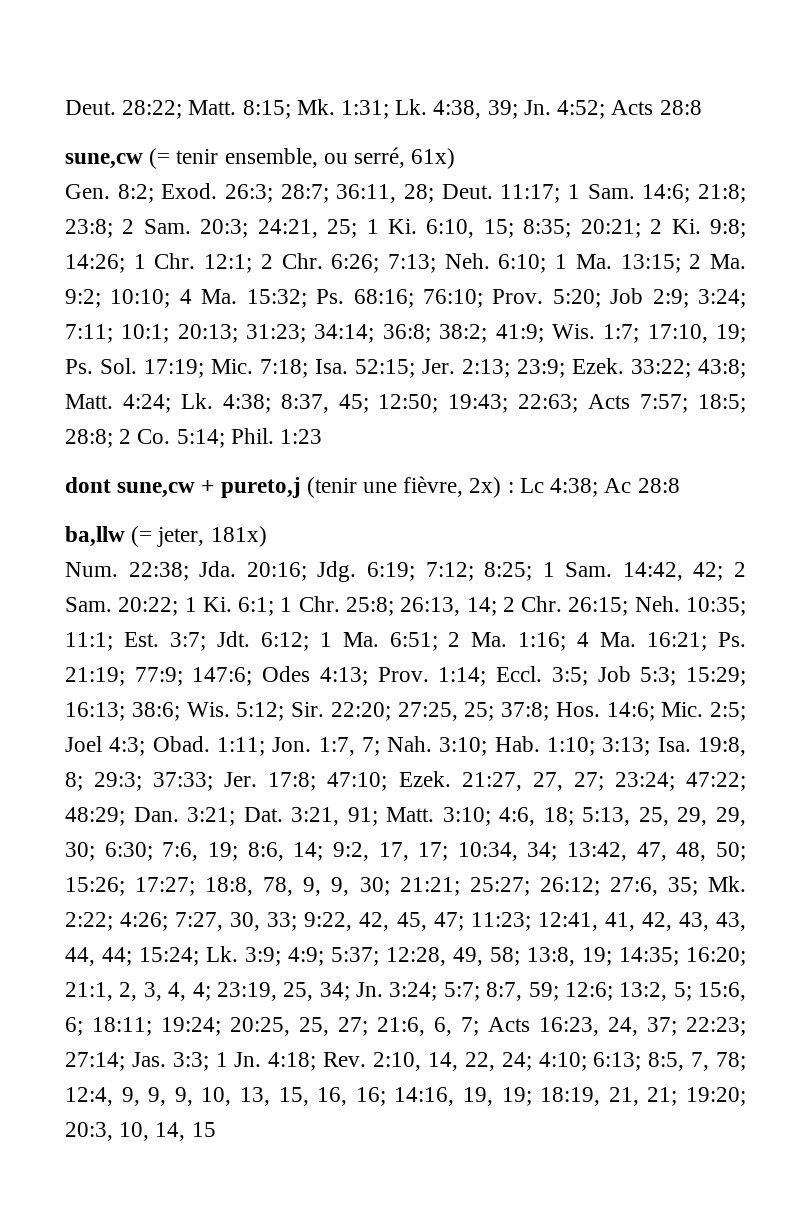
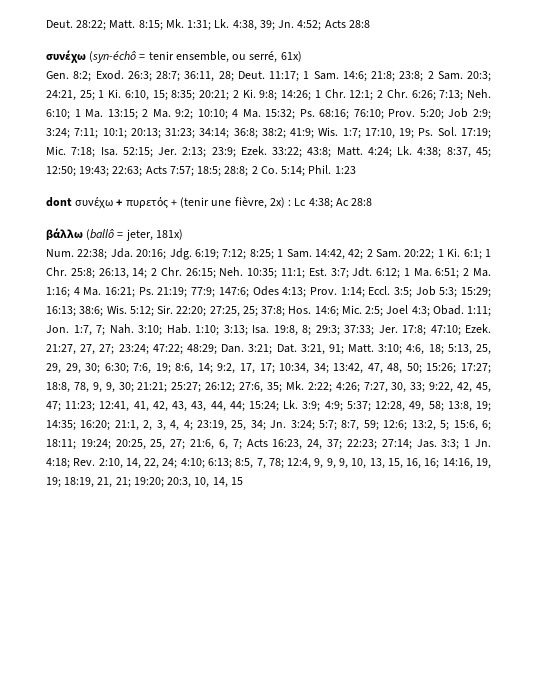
- sune,cw (= tenir ensemble, ou serré, 61x)
+ συνέχω (syn-échô = tenir ensemble, ou serré, 61x)
- dont sune,cw + pureto,j (tenir une fièvre, 2x) : Lc 4:38; Ac 28:8
+ dont συνέχω + πυρετός + (tenir une fièvre, 2x) : Lc 4:38; Ac 28:8
- ba,llw (= jeter, 181x)
+ βάλλω (ballô = jeter, 181x)

